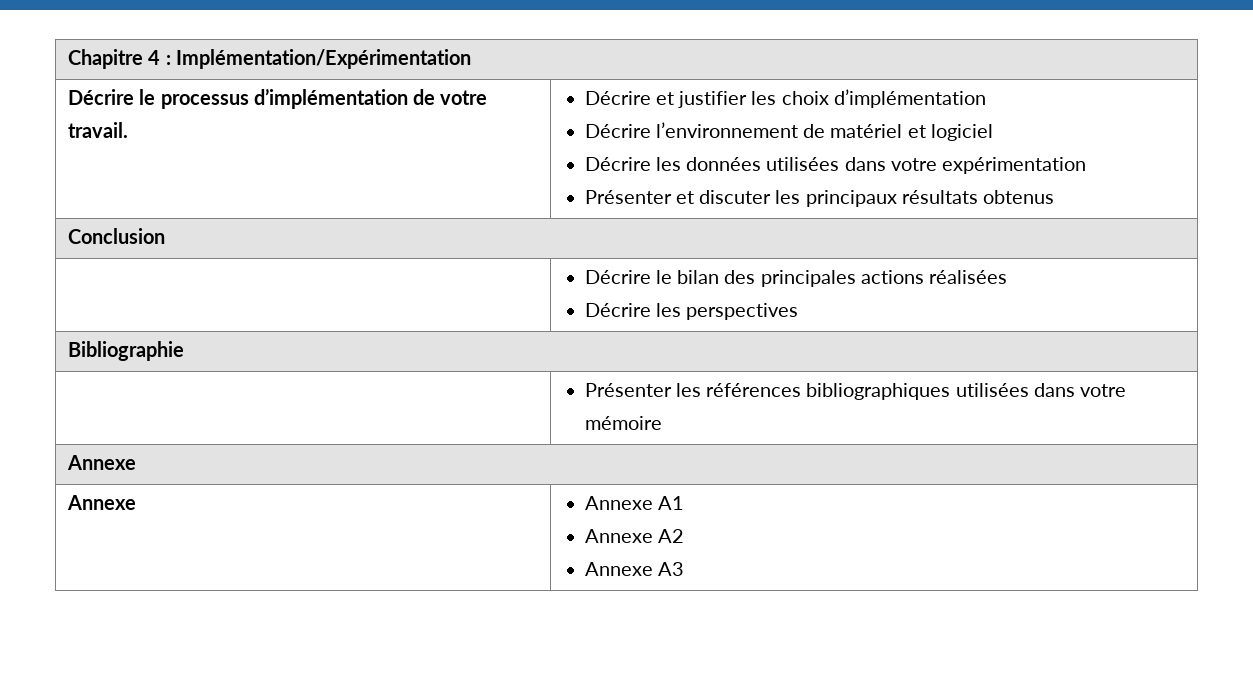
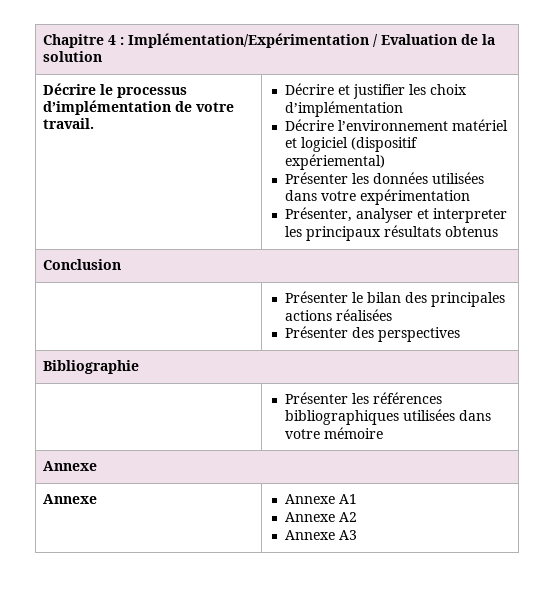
- Chapitre 4 : Implémentation/Expérimentation
+ Chapitre 4 : Implémentation/Expérimentation / Evaluation de la solution
  Décrire le processus d’implémentation de votre travail. | Décrire et justifier les choix d’implémentation
- Décrire l’environnement de matériel et logiciel
- Décrire les données utilisées dans votre expérimentation
- Présenter et discuter les principaux résultats obtenus
+ Décrire l’environnement matériel et logiciel (dispositif expériemental)
+ Présenter les données utilisées dans votre expérimentation
+ Présenter, analyser et interpreter les principaux résultats obtenus
- | Décrire le bilan des principales actions réalisées
- Décrire les perspectives
+ | Présenter le bilan des principales actions réalisées
+ Présenter des perspectives

